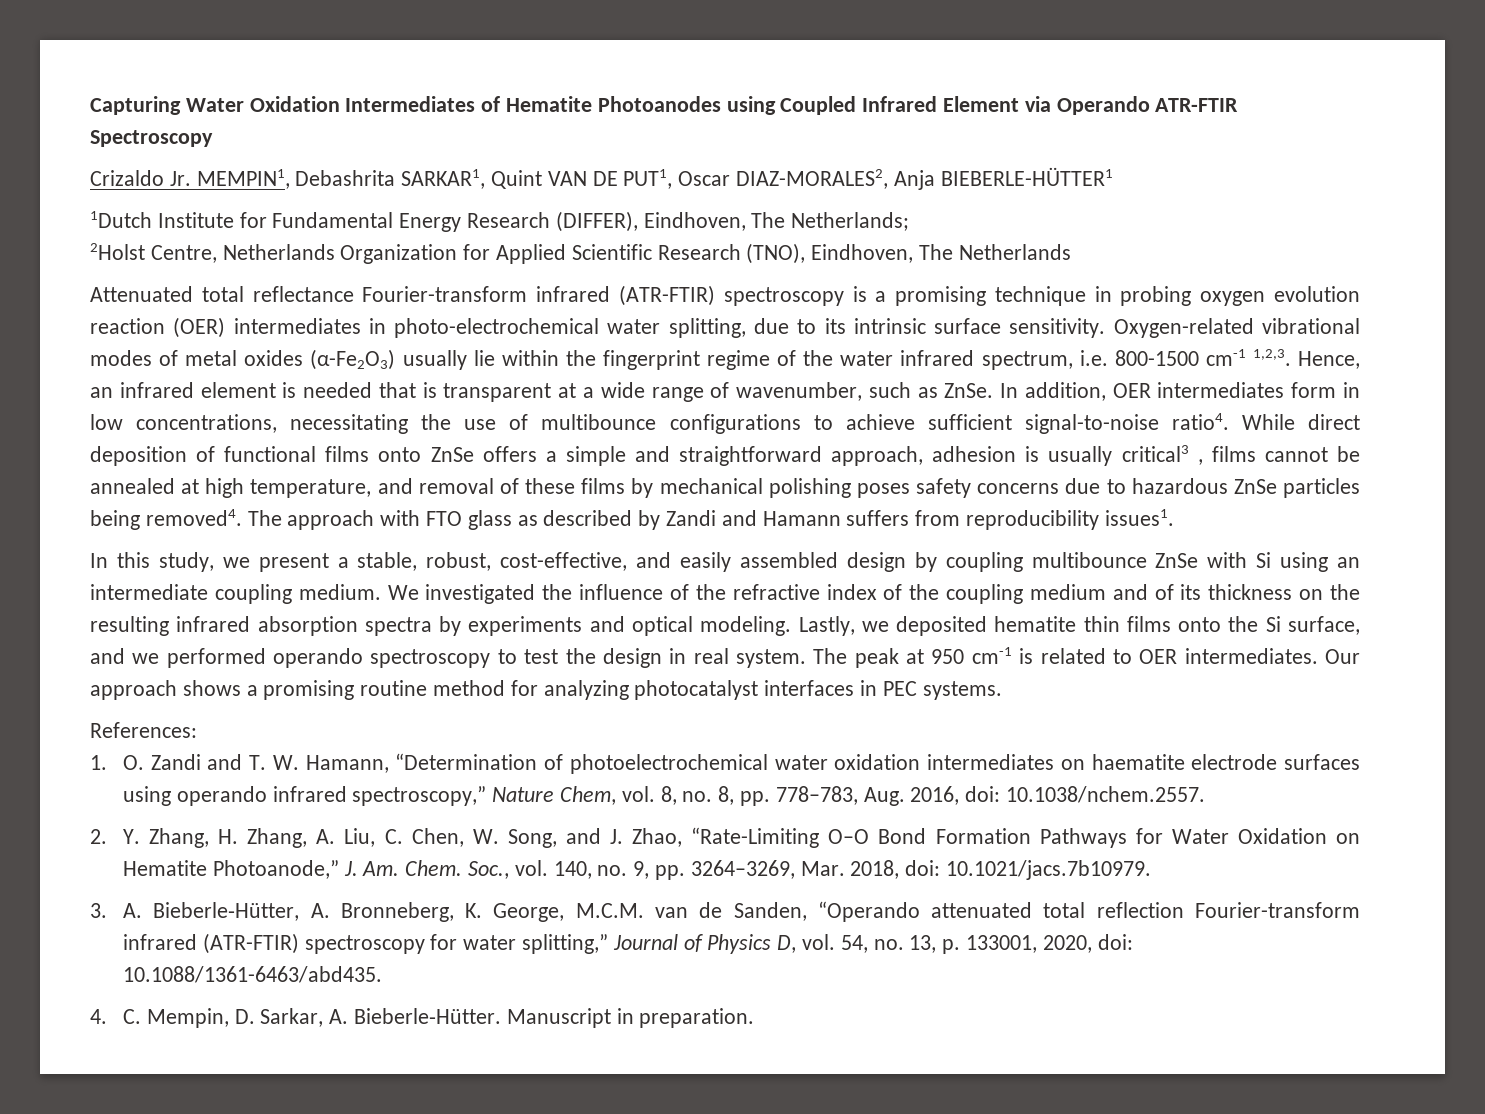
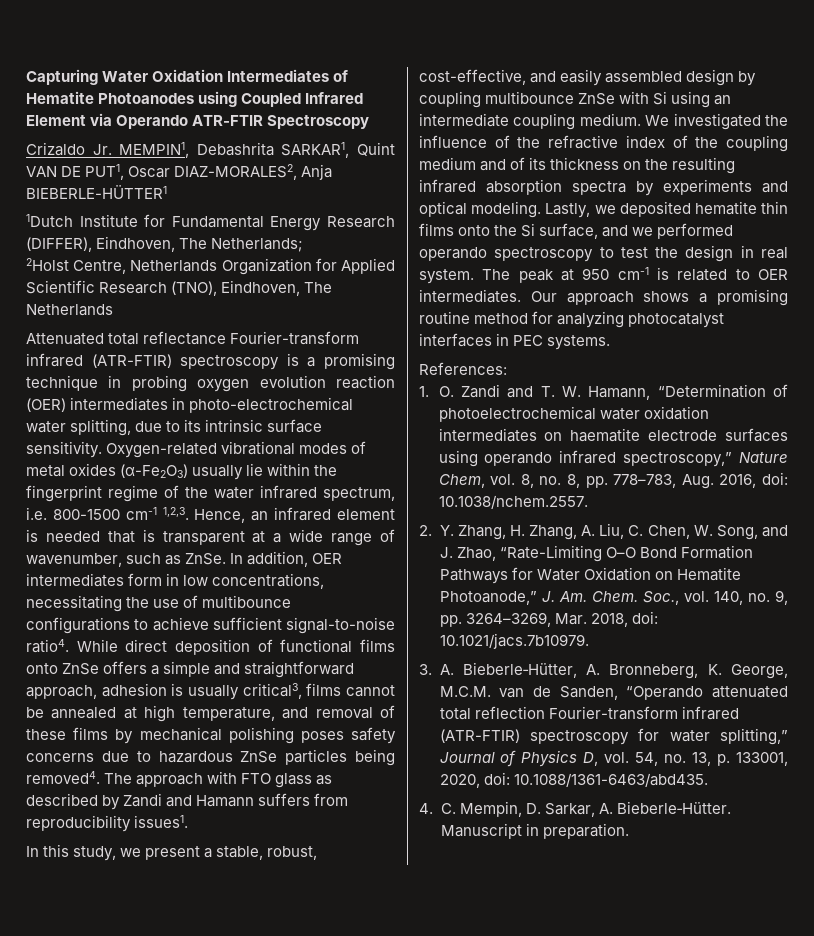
- While direct deposition of functional films onto ZnSe offers a simple and straightforward approach, adhesion is usually critical3 , films cannot be annealed at high temperature, and removal of these films by mechanical polishing poses safety concerns due to hazardous ZnSe particles being removed4.
+ While direct deposition of functional films onto ZnSe offers a simple and straightforward approach, adhesion is usually critical3, films cannot be annealed at high temperature, and removal of these films by mechanical polishing poses safety concerns due to hazardous ZnSe particles being removed4.

